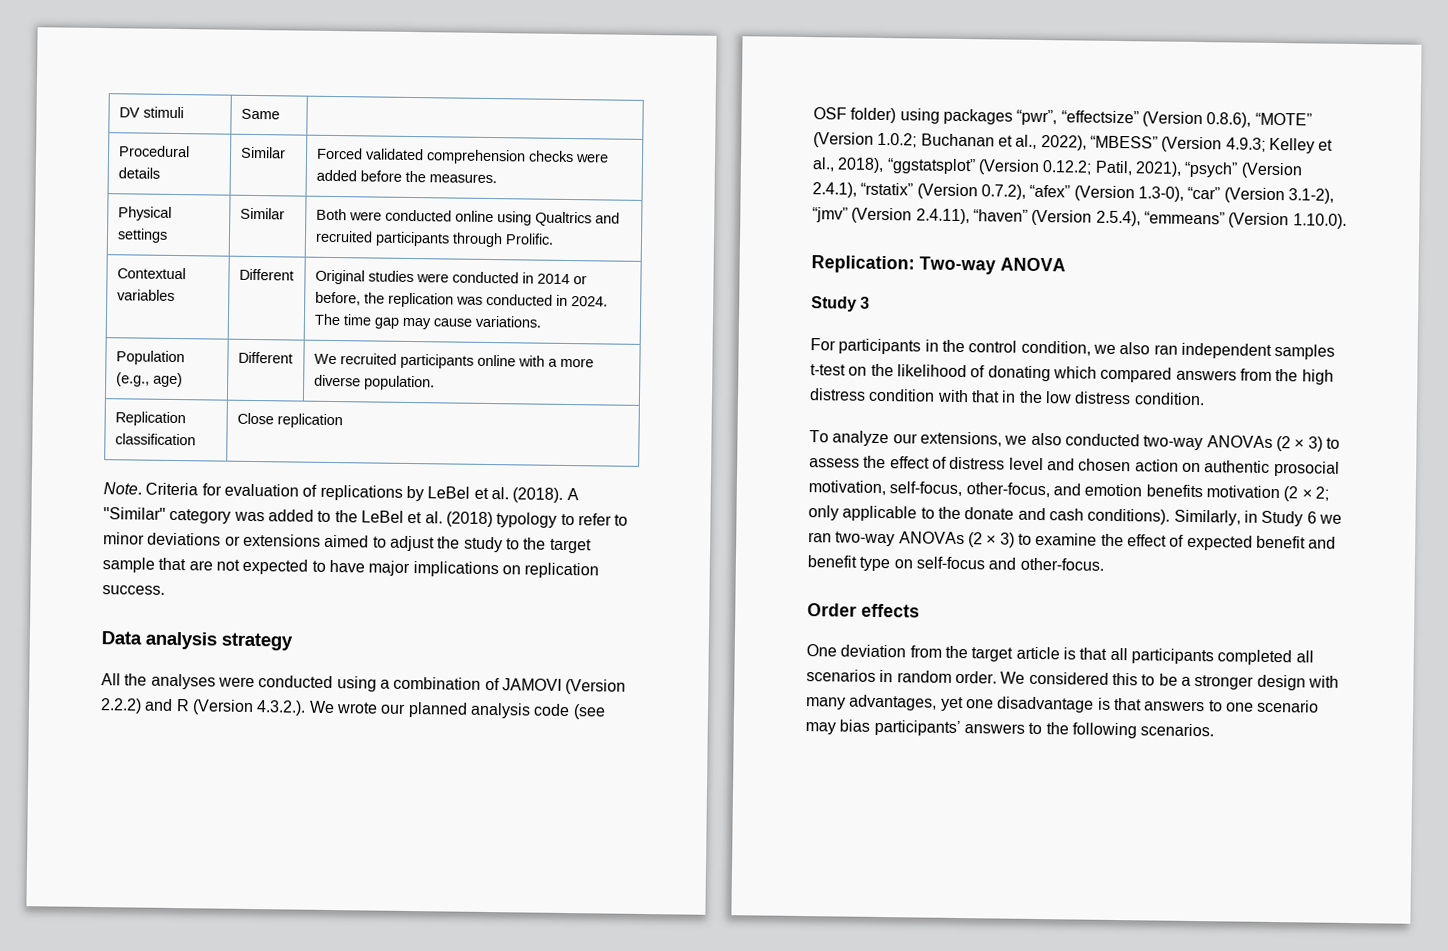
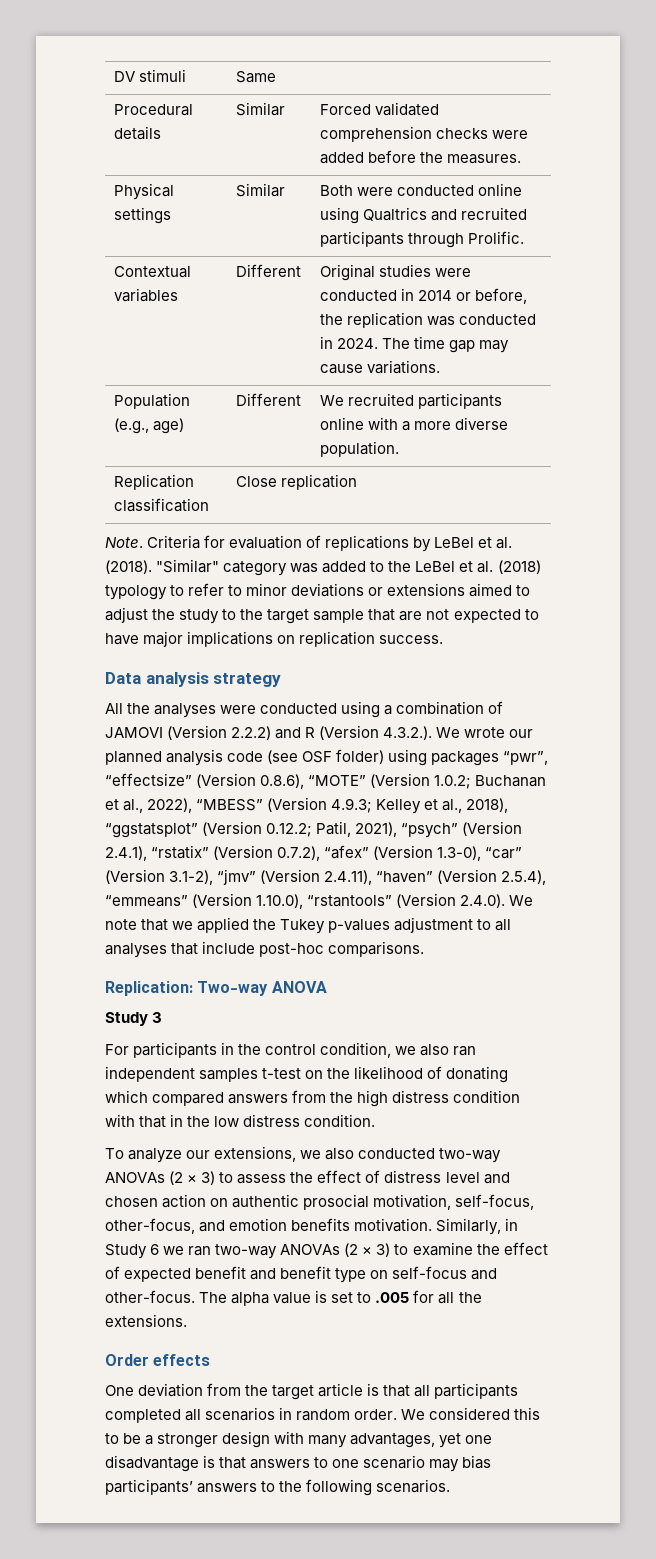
- A "Similar" category was added to the LeBel et al. (2018) typology to refer to minor deviations or extensions aimed to adjust the study to the target sample that are not expected to have major implications on replication success.
+ "Similar" category was added to the LeBel et al. (2018) typology to refer to minor deviations or extensions aimed to adjust the study to the target sample that are not expected to have major implications on replication success.
- Patil, 2021), “psych” (Version 2.4.1), “rstatix” (Version 0.7.2), “afex” (Version 1.3-0), “car” (Version 3.1-2), “jmv” (Version 2.4.11), “haven” (Version 2.5.4), “emmeans” (Version 1.10.0).
+ Patil, 2021), “psych” (Version 2.4.1), “rstatix” (Version 0.7.2), “afex” (Version 1.3-0), “car” (Version 3.1-2), “jmv” (Version 2.4.11), “haven” (Version 2.5.4), “emmeans” (Version 1.10.0), “rstantools” (Version 2.4.0). We note that we applied the Tukey p-values adjustment to all analyses that include post-hoc comparisons.
- To analyze our extensions, we also conducted two-way ANOVAs (2 × 3) to assess the effect of distress level and chosen action on authentic prosocial motivation, self-focus, other-focus, and emotion benefits motivation (2 × 2; only applicable to the donate and cash conditions).
+ To analyze our extensions, we also conducted two-way ANOVAs (2 × 3) to assess the effect of distress level and chosen action on authentic prosocial motivation, self-focus, other-focus, and emotion benefits motivation.
+ The alpha value is set to .005 for all the extensions.

